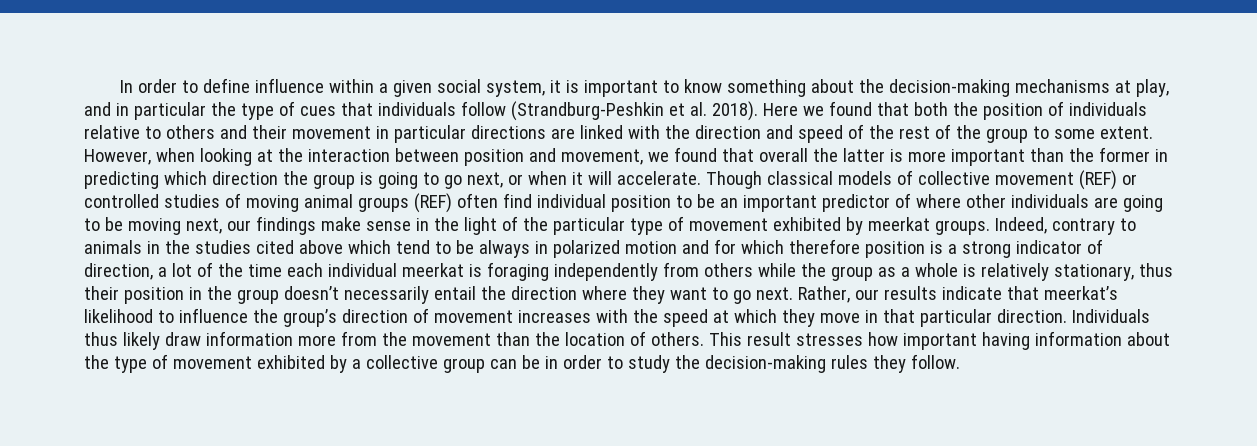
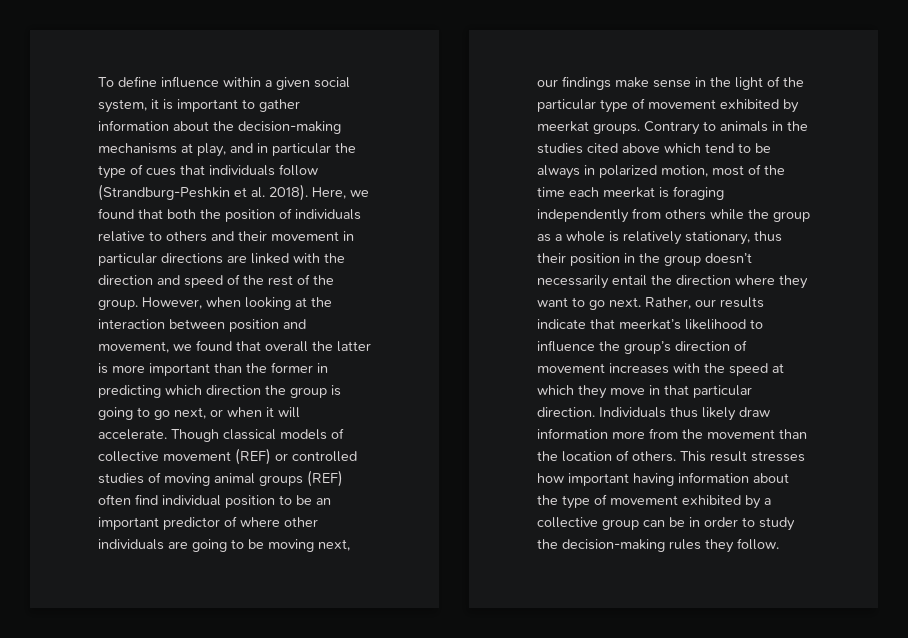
- In order to define influence within a given social system, it is important to know something about the decision-making mechanisms at play, and in particular the type of cues that individuals follow (Strandburg-Peshkin et al. 2018).
+ To define influence within a given social system, it is important to gather information about the decision-making mechanisms at play, and in particular the type of cues that individuals follow (Strandburg-Peshkin et al. 2018).
- Here we found that both the position of individuals relative to others and their movement in particular directions are linked with the direction and speed of the rest of the group to some extent.
+ Here, we found that both the position of individuals relative to others and their movement in particular directions are linked with the direction and speed of the rest of the group.
- Indeed, contrary to animals in the studies cited above which tend to be always in polarized motion and for which therefore position is a strong indicator of direction, a lot of the time each individual meerkat is foraging independently from others while the group as a whole is relatively stationary, thus their position in the group doesn’t necessarily entail the direction where they want to go next.
+ Contrary to animals in the studies cited above which tend to be always in polarized motion, most of the time each meerkat is foraging independently from others while the group as a whole is relatively stationary, thus their position in the group doesn’t necessarily entail the direction where they want to go next.

